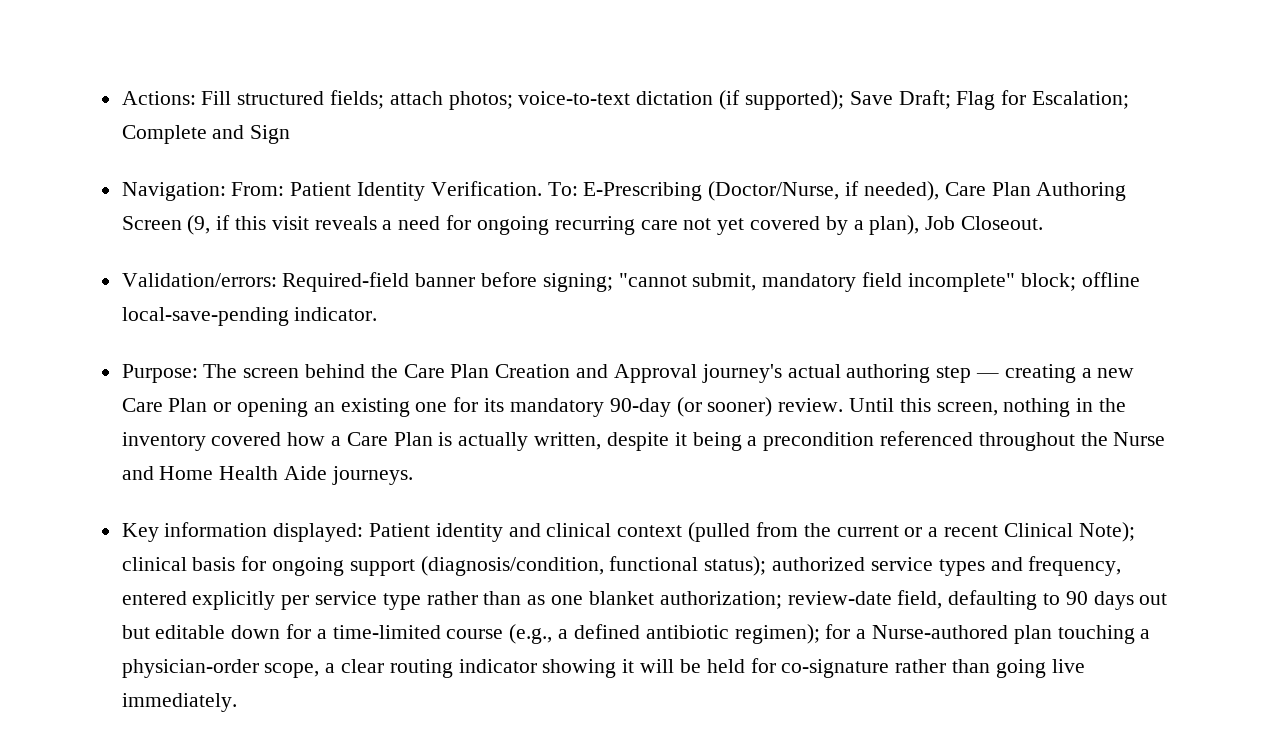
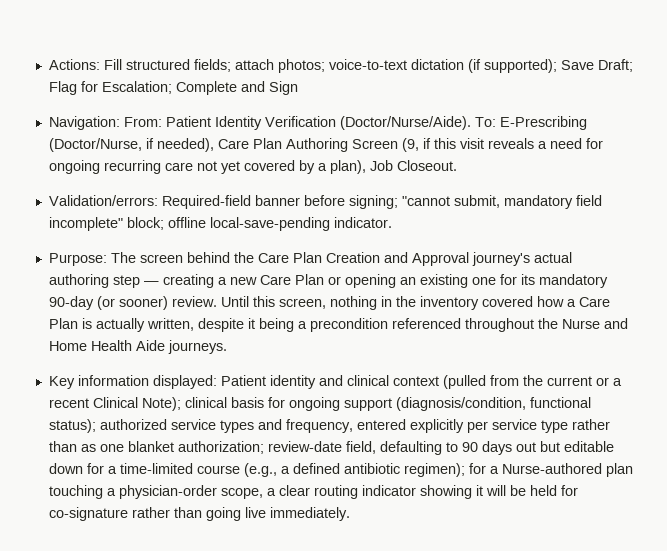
- Navigation: From: Patient Identity Verification.
+ Navigation: From: Patient Identity Verification (Doctor/Nurse/Aide).

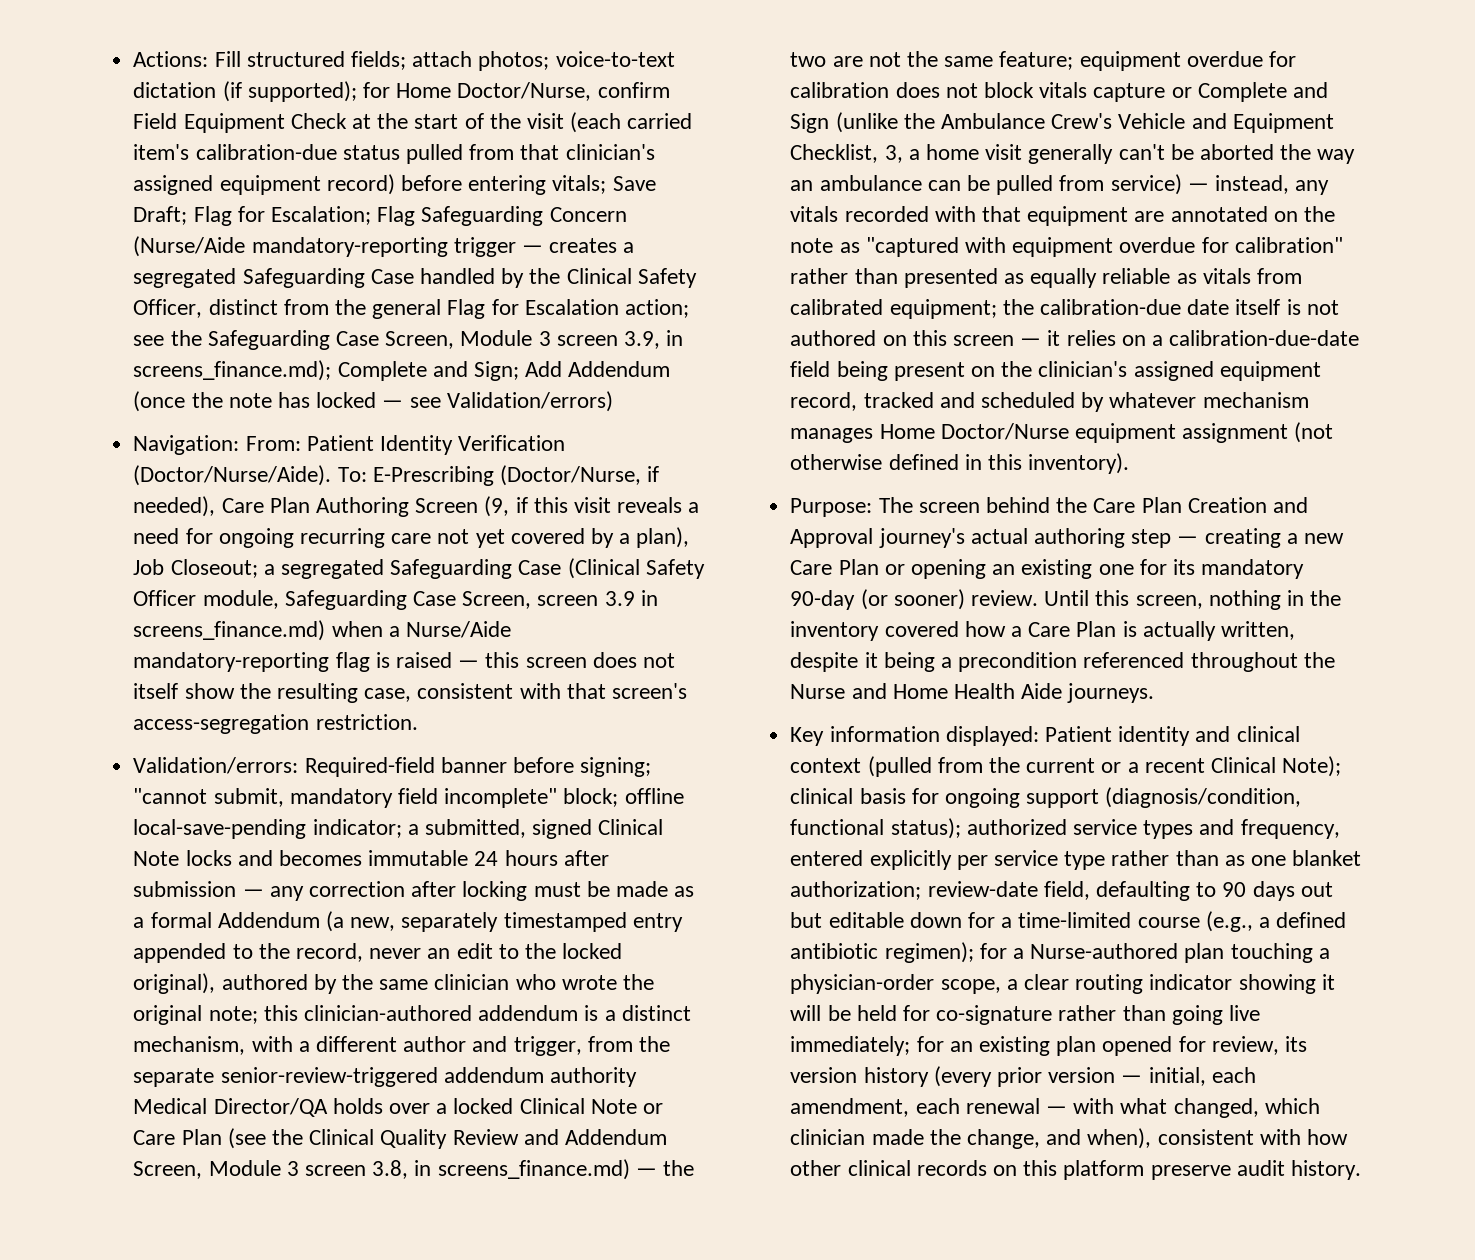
- Actions: Fill structured fields; attach photos; voice-to-text dictation (if supported); Save Draft; Flag for Escalation; Complete and Sign
+ Actions: Fill structured fields; attach photos; voice-to-text dictation (if supported); for Home Doctor/Nurse, confirm Field Equipment Check at the start of the visit (each carried item's calibration-due status pulled from that clinician's assigned equipment record) before entering vitals; Save Draft; Flag for Escalation; Flag Safeguarding Concern (Nurse/Aide mandatory-reporting trigger — creates a segregated Safeguarding Case handled by the Clinical Safety Officer, distinct from the general Flag for Escalation action; see the Safeguarding Case Screen, Module 3 screen 3.9, in screens_finance.md); Complete and Sign; Add Addendum (once the note has locked — see Validation/errors)
- To: E-Prescribing (Doctor/Nurse, if needed), Care Plan Authoring Screen (9, if this visit reveals a need for ongoing recurring care not yet covered by a plan), Job Closeout.
+ To: E-Prescribing (Doctor/Nurse, if needed), Care Plan Authoring Screen (9, if this visit reveals a need for ongoing recurring care not yet covered by a plan), Job Closeout; a segregated Safeguarding Case (Clinical Safety Officer module, Safeguarding Case Screen, screen 3.9 in screens_finance.md) when a Nurse/Aide mandatory-reporting flag is raised — this screen does not itself show the resulting case, consistent with that screen's access-segregation restriction.
- Validation/errors: Required-field banner before signing; "cannot submit, mandatory field incomplete" block; offline local-save-pending indicator.
+ Validation/errors: Required-field banner before signing; "cannot submit, mandatory field incomplete" block; offline local-save-pending indicator; a submitted, signed Clinical Note locks and becomes immutable 24 hours after submission — any correction after locking must be made as a formal Addendum (a new, separately timestamped entry appended to the record, never an edit to the locked original), authored by the same clinician who wrote the original note; this clinician-authored addendum is a distinct mechanism, with a different author and trigger, from the separate senior-review-triggered addendum authority Medical Director/QA holds over a locked Clinical Note or Care Plan (see the Clinical Quality Review and Addendum Screen, Module 3 screen 3.8, in screens_finance.md) — the two are not the same feature; equipment overdue for calibration does not block vitals capture or Complete and Sign (unlike the Ambulance Crew's Vehicle and Equipment Checklist, 3, a home visit generally can't be aborted the way an ambulance can be pulled from service) — instead, any vitals recorded with that equipment are annotated on the note as "captured with equipment overdue for calibration" rather than presented as equally reliable as vitals from calibrated equipment; the calibration-due date itself is not authored on this screen — it relies on a calibration-due-date field being present on the clinician's assigned equipment record, tracked and scheduled by whatever mechanism manages Home Doctor/Nurse equipment assignment (not otherwise defined in this inventory).
- for a Nurse-authored plan touching a physician-order scope, a clear routing indicator showing it will be held for co-signature rather than going live immediately.
+ for a Nurse-authored plan touching a physician-order scope, a clear routing indicator showing it will be held for co-signature rather than going live immediately; for an existing plan opened for review, its version history (every prior version — initial, each amendment, each renewal — with what changed, which clinician made the change, and when), consistent with how other clinical records on this platform preserve audit history.

